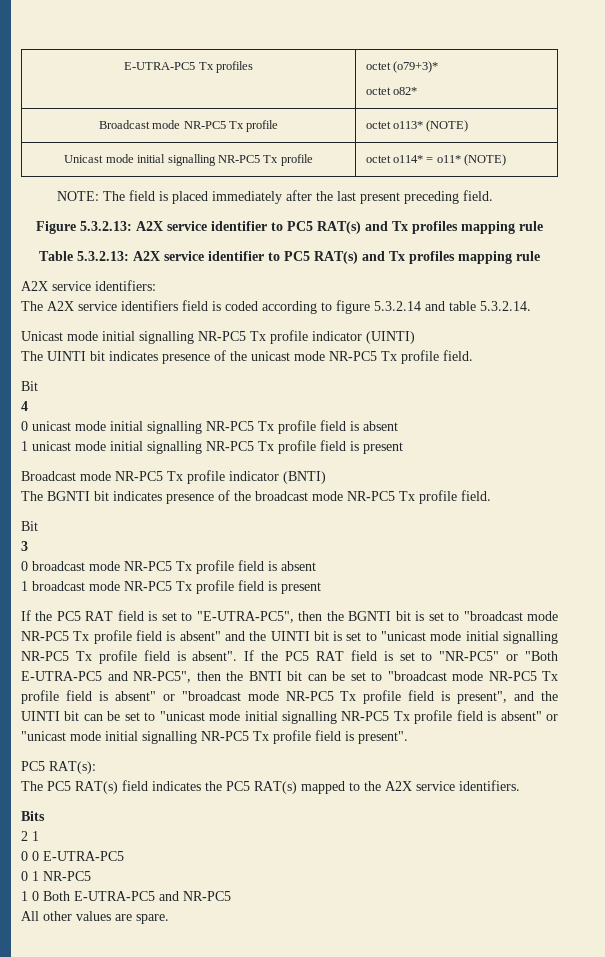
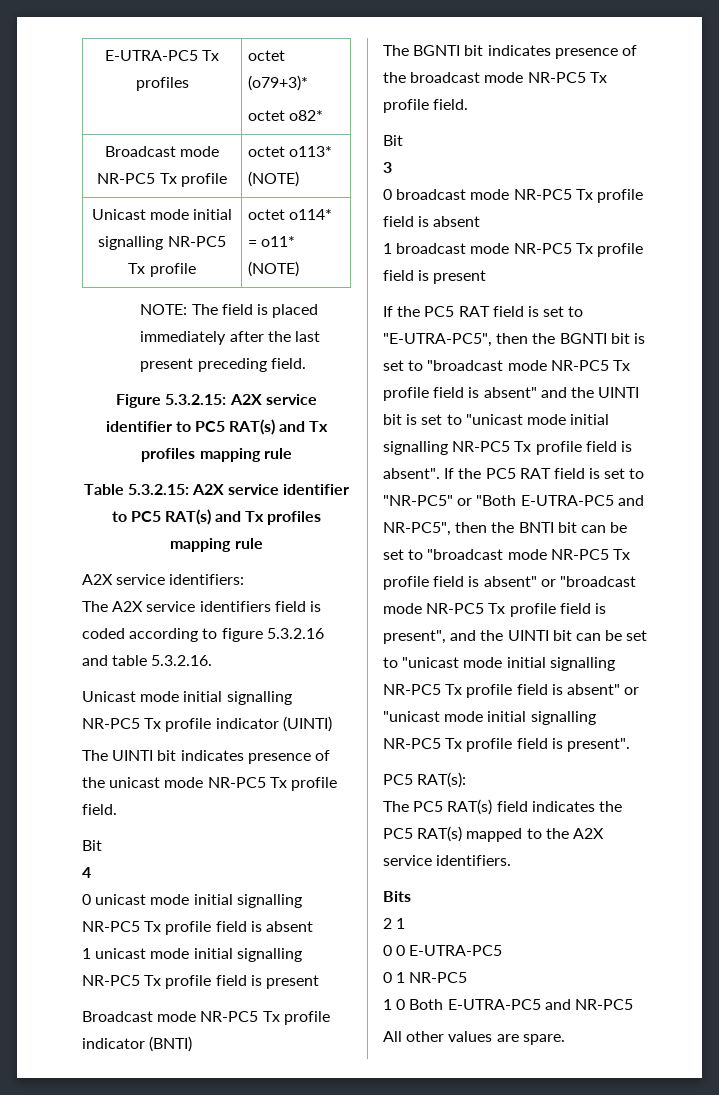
- Figure 5.3.2.13: A2X service identifier to PC5 RAT(s) and Tx profiles mapping rule
+ Figure 5.3.2.15: A2X service identifier to PC5 RAT(s) and Tx profiles mapping rule
- Table 5.3.2.13: A2X service identifier to PC5 RAT(s) and Tx profiles mapping rule
+ Table 5.3.2.15: A2X service identifier to PC5 RAT(s) and Tx profiles mapping rule
- The A2X service identifiers field is coded according to figure 5.3.2.14 and table 5.3.2.14.
+ The A2X service identifiers field is coded according to figure 5.3.2.16 and table 5.3.2.16.

